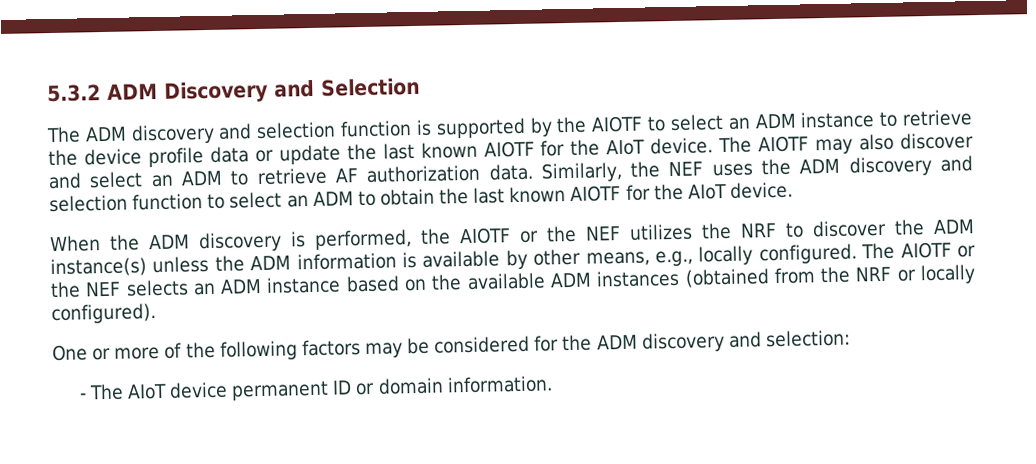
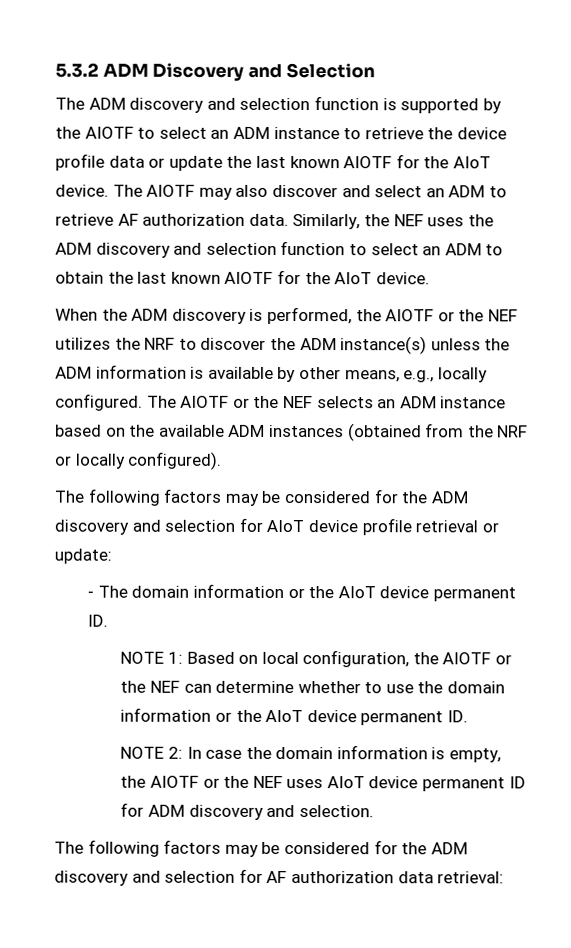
- One or more of the following factors may be considered for the ADM discovery and selection:
- - The AIoT device permanent ID or domain information.
+ The following factors may be considered for the ADM discovery and selection for AIoT device profile retrieval or update:
+ - The domain information or the AIoT device permanent ID.
+ NOTE 1: Based on local configuration, the AIOTF or the NEF can determine whether to use the domain information or the AIoT device permanent ID.
+ NOTE 2: In case the domain information is empty, the AIOTF or the NEF uses AIoT device permanent ID for ADM discovery and selection.
+ The following factors may be considered for the ADM discovery and selection for AF authorization data retrieval:

